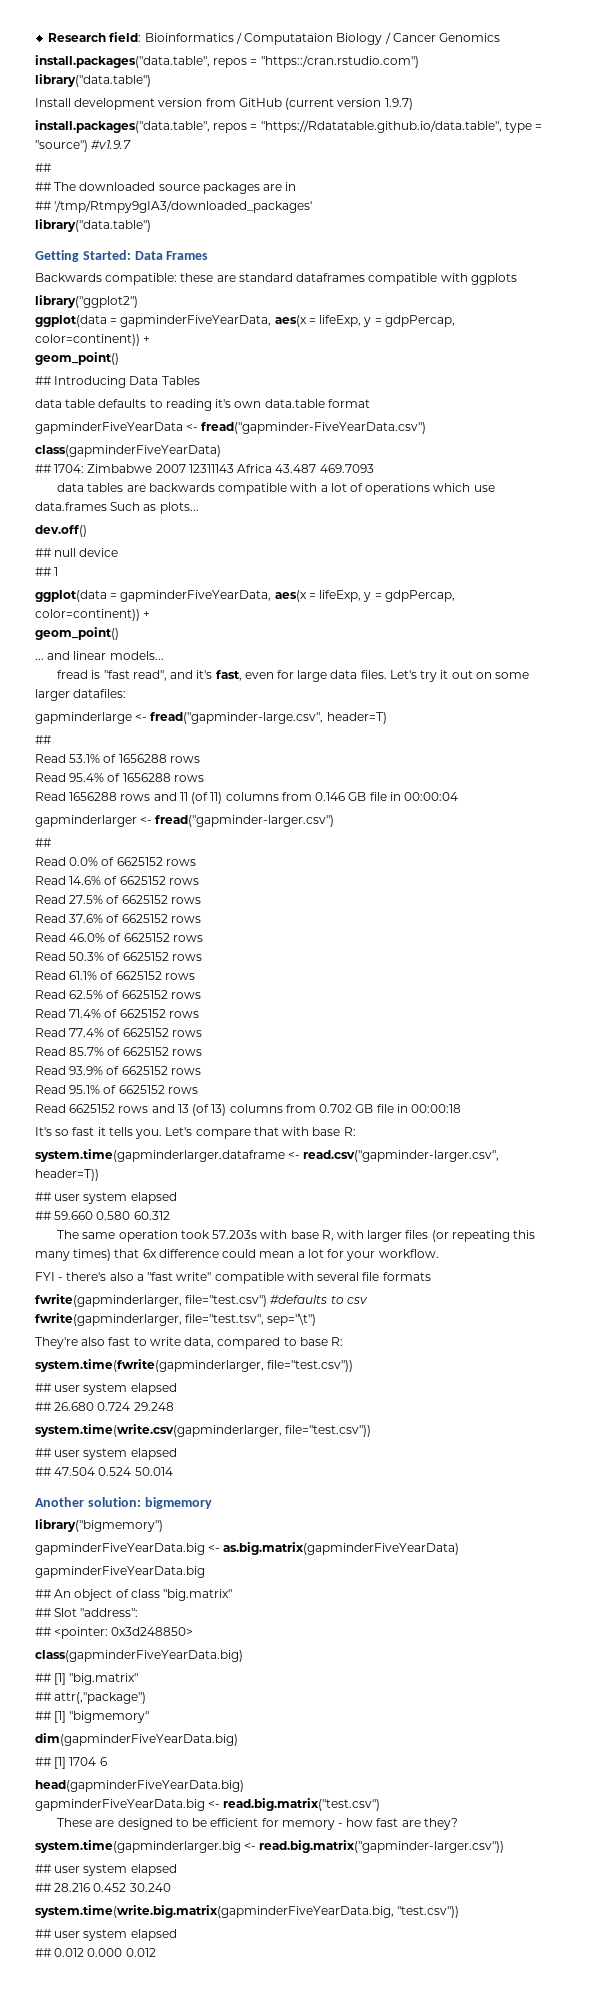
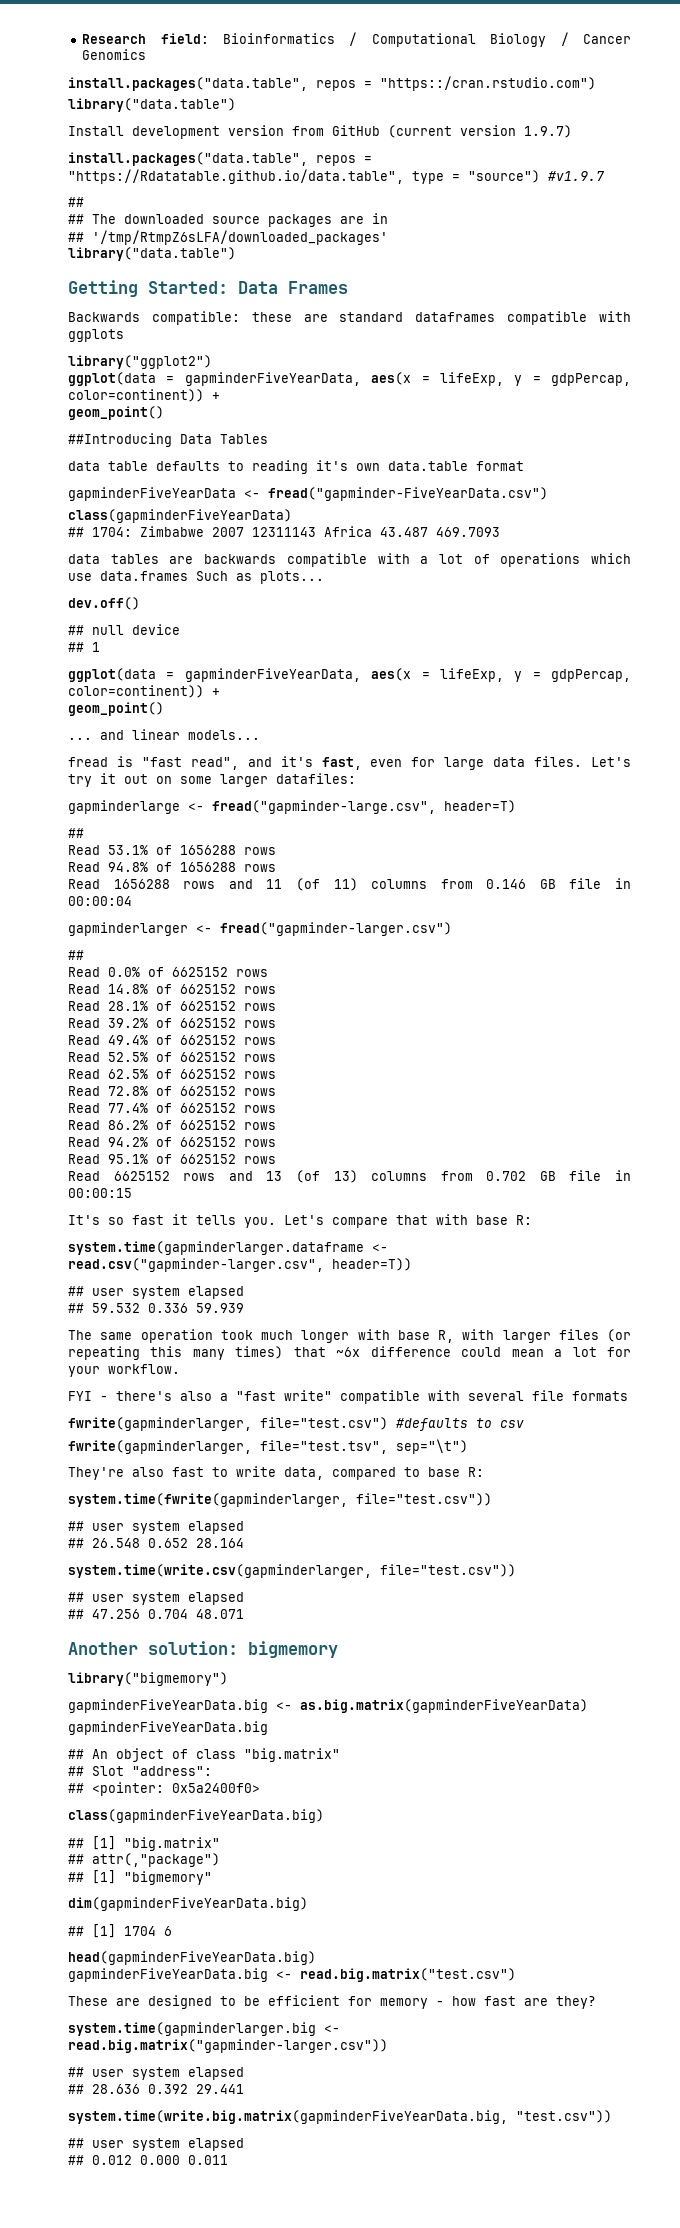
- Research field: Bioinformatics / Computataion Biology / Cancer Genomics
+ Research field: Bioinformatics / Computational Biology / Cancer Genomics
- ## '/tmp/Rtmpy9gIA3/downloaded_packages'
+ ## '/tmp/RtmpZ6sLFA/downloaded_packages'
- ## Introducing Data Tables
+ ##Introducing Data Tables
- Read 95.4% of 1656288 rows
+ Read 94.8% of 1656288 rows
- Read 14.6% of 6625152 rows
- Read 27.5% of 6625152 rows
- Read 37.6% of 6625152 rows
- Read 46.0% of 6625152 rows
- Read 50.3% of 6625152 rows
- Read 61.1% of 6625152 rows
+ Read 14.8% of 6625152 rows
+ Read 28.1% of 6625152 rows
+ Read 39.2% of 6625152 rows
+ Read 49.4% of 6625152 rows
+ Read 52.5% of 6625152 rows
- Read 71.4% of 6625152 rows
+ Read 72.8% of 6625152 rows
- Read 85.7% of 6625152 rows
- Read 93.9% of 6625152 rows
+ Read 86.2% of 6625152 rows
+ Read 94.2% of 6625152 rows
- Read 6625152 rows and 13 (of 13) columns from 0.702 GB file in 00:00:18
+ Read 6625152 rows and 13 (of 13) columns from 0.702 GB file in 00:00:15
- ## 59.660 0.580 60.312
+ ## 59.532 0.336 59.939
- The same operation took 57.203s with base R, with larger files (or repeating this many times) that 6x difference could mean a lot for your workflow.
+ The same operation took much longer with base R, with larger files (or repeating this many times) that ~6x difference could mean a lot for your workflow.
- ## 26.680 0.724 29.248
+ ## 26.548 0.652 28.164
- ## 47.504 0.524 50.014
+ ## 47.256 0.704 48.071
- ## <pointer: 0x3d248850>
+ ## <pointer: 0x5a2400f0>
- ## 28.216 0.452 30.240
+ ## 28.636 0.392 29.441
- ## 0.012 0.000 0.012
+ ## 0.012 0.000 0.011

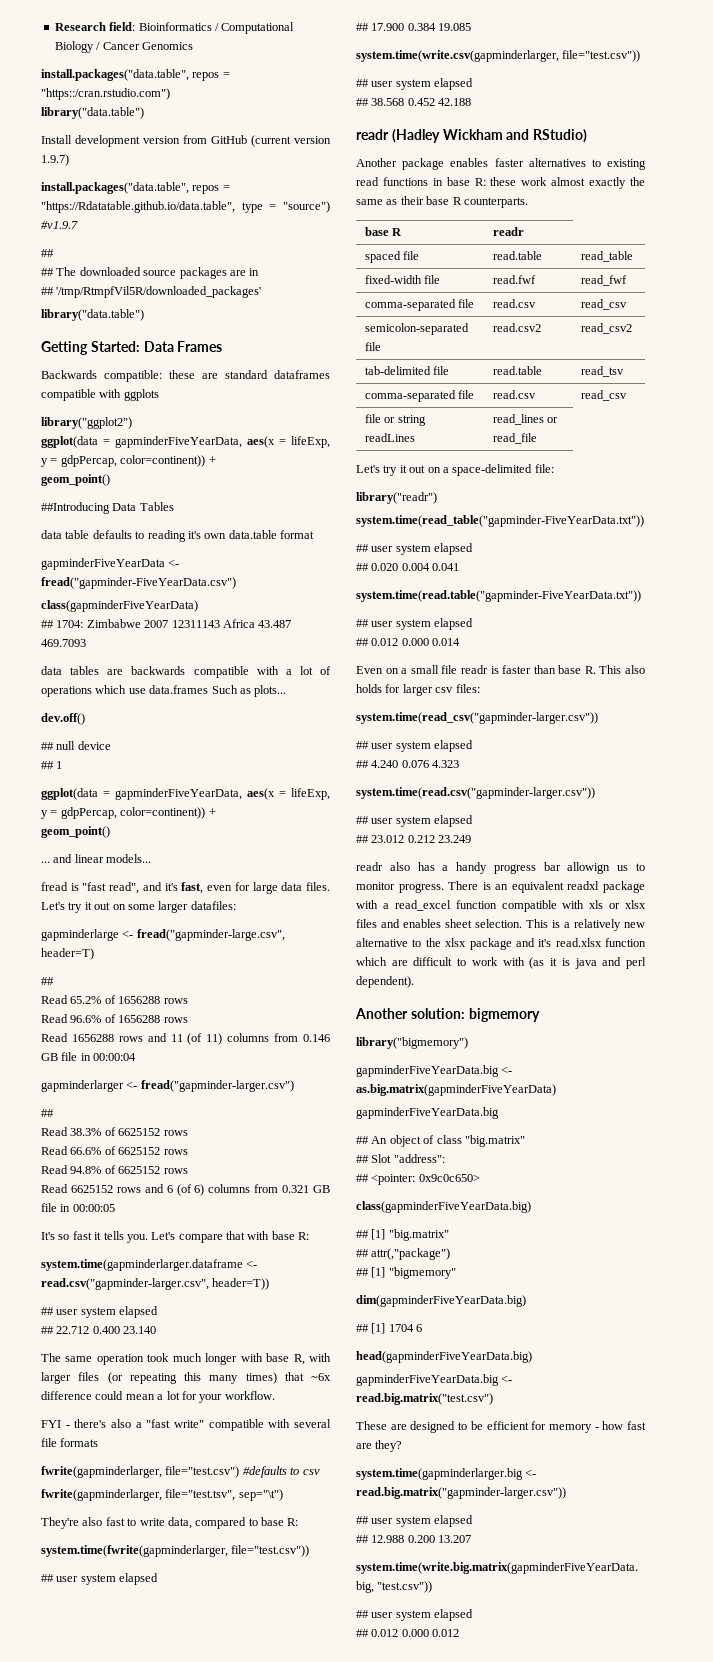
- ## '/tmp/RtmpZ6sLFA/downloaded_packages'
+ ## '/tmp/RtmpfVil5R/downloaded_packages'
- Read 53.1% of 1656288 rows
- Read 94.8% of 1656288 rows
+ Read 65.2% of 1656288 rows
+ Read 96.6% of 1656288 rows
- Read 0.0% of 6625152 rows
- Read 14.8% of 6625152 rows
- Read 28.1% of 6625152 rows
- Read 39.2% of 6625152 rows
- Read 49.4% of 6625152 rows
- Read 52.5% of 6625152 rows
- Read 62.5% of 6625152 rows
- Read 72.8% of 6625152 rows
- Read 77.4% of 6625152 rows
- Read 86.2% of 6625152 rows
- Read 94.2% of 6625152 rows
- Read 95.1% of 6625152 rows
+ Read 38.3% of 6625152 rows
+ Read 66.6% of 6625152 rows
+ Read 94.8% of 6625152 rows
- Read 6625152 rows and 13 (of 13) columns from 0.702 GB file in 00:00:15
+ Read 6625152 rows and 6 (of 6) columns from 0.321 GB file in 00:00:05
- ## 59.532 0.336 59.939
+ ## 22.712 0.400 23.140
- ## 26.548 0.652 28.164
+ ## 17.900 0.384 19.085
- ## 47.256 0.704 48.071
+ ## 38.568 0.452 42.188
+ readr (Hadley Wickham and RStudio)
+ Another package enables faster alternatives to existing read functions in base R: these work almost exactly the same as their base R counterparts.
+ base R | readr
+ spaced file | read.table | read_table
+ fixed-width file | read.fwf | read_fwf
+ comma-separated file | read.csv | read_csv
+ semicolon-separated file | read.csv2 | read_csv2
+ tab-delimited file | read.table | read_tsv
+ comma-separated file | read.csv | read_csv
+ file or string readLines | read_lines or read_file
+ Let's try it out on a space-delimited file:
+ library("readr")
+ system.time(read_table("gapminder-FiveYearData.txt"))
+ ## user system elapsed
+ ## 0.020 0.004 0.041
+ system.time(read.table("gapminder-FiveYearData.txt"))
+ ## user system elapsed
+ ## 0.012 0.000 0.014
+ Even on a small file readr is faster than base R. This also holds for larger csv files:
+ system.time(read_csv("gapminder-larger.csv"))
+ ## user system elapsed
+ ## 4.240 0.076 4.323
+ system.time(read.csv("gapminder-larger.csv"))
+ ## user system elapsed
+ ## 23.012 0.212 23.249
+ readr also has a handy progress bar allowign us to monitor progress. There is an equivalent readxl package with a read_excel function compatible with xls or xlsx files and enables sheet selection. This is a relatively new alternative to the xlsx package and it's read.xlsx function which are difficult to work with (as it is java and perl dependent).
- ## <pointer: 0x5a2400f0>
+ ## <pointer: 0x9c0c650>
- ## 28.636 0.392 29.441
+ ## 12.988 0.200 13.207
- ## 0.012 0.000 0.011
+ ## 0.012 0.000 0.012

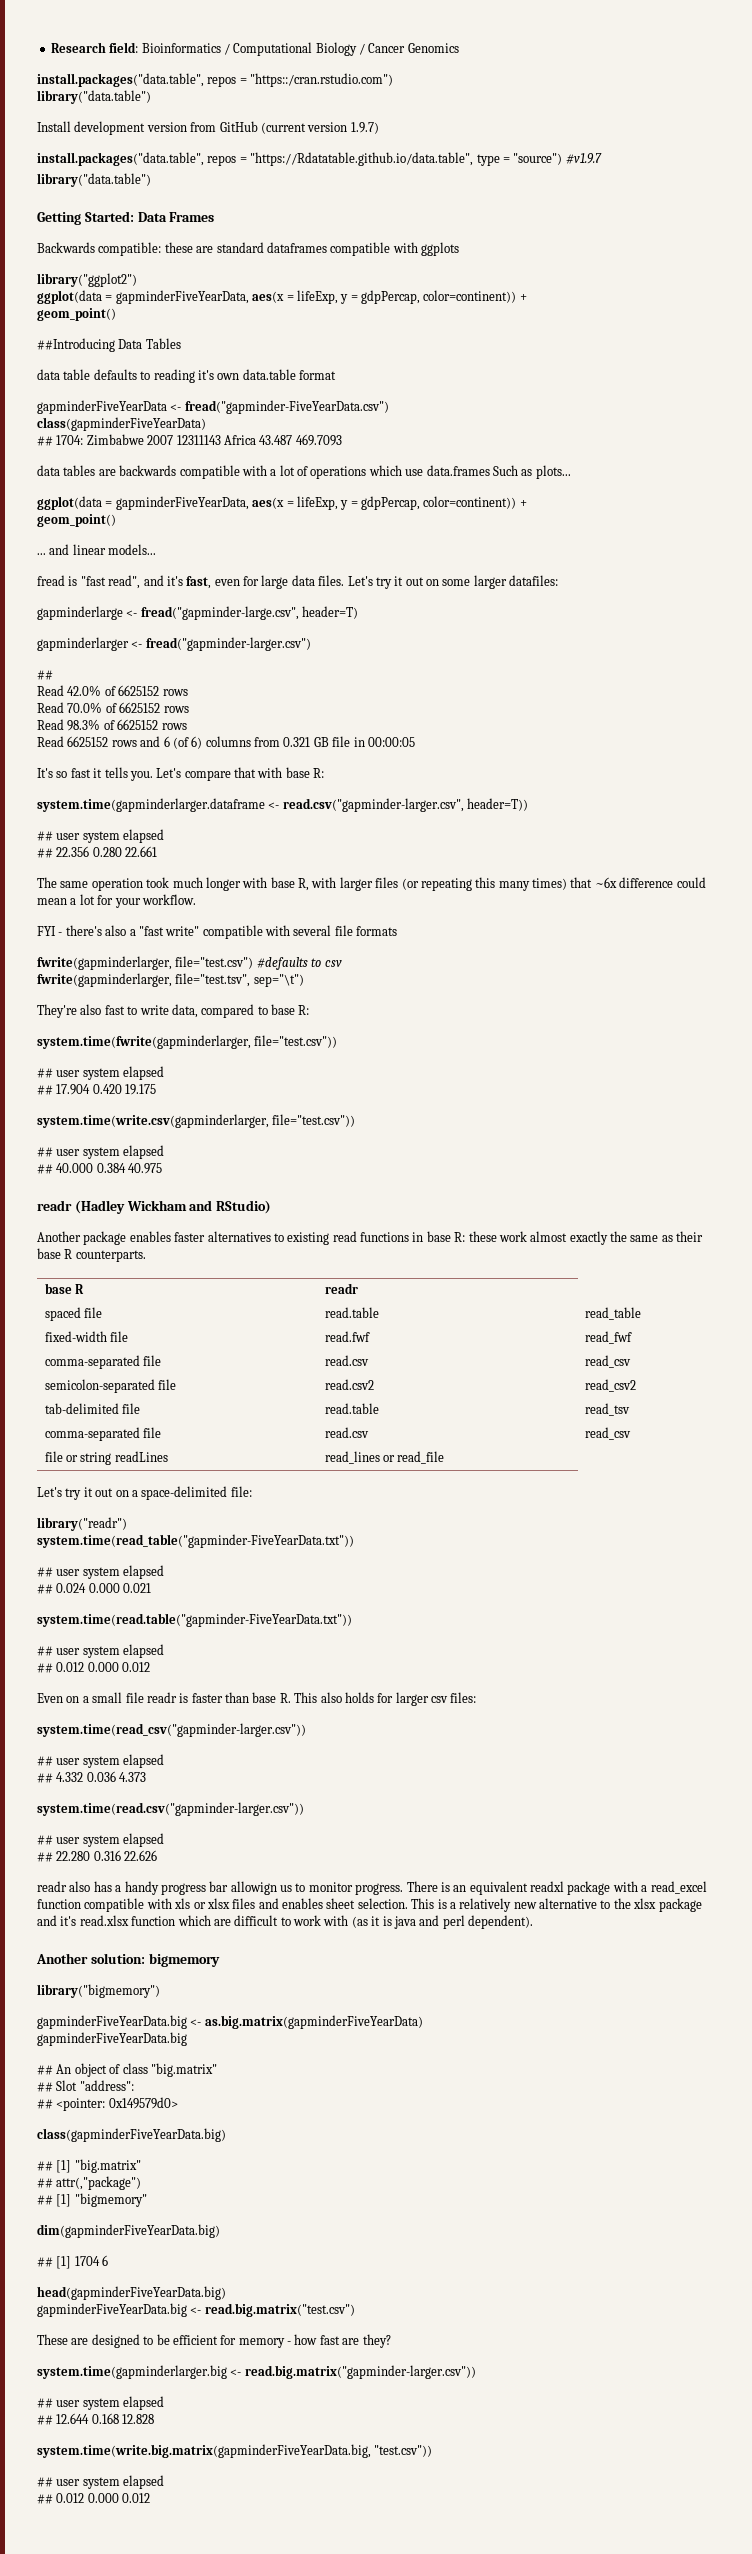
  install.packages("data.table", repos = "https://Rdatatable.github.io/data.table", type = "source") #v1.9.7
- ##
- ## The downloaded source packages are in
- ## '/tmp/RtmpfVil5R/downloaded_packages'
- dev.off()
- ## null device
- ## 1
  gapminderlarge <- fread("gapminder-large.csv", header=T)
- ##
- Read 65.2% of 1656288 rows
- Read 96.6% of 1656288 rows
- Read 1656288 rows and 11 (of 11) columns from 0.146 GB file in 00:00:04
- Read 38.3% of 6625152 rows
- Read 66.6% of 6625152 rows
- Read 94.8% of 6625152 rows
+ Read 42.0% of 6625152 rows
+ Read 70.0% of 6625152 rows
+ Read 98.3% of 6625152 rows
- ## 22.712 0.400 23.140
+ ## 22.356 0.280 22.661
- ## 17.900 0.384 19.085
+ ## 17.904 0.420 19.175
- ## 38.568 0.452 42.188
+ ## 40.000 0.384 40.975
- ## 0.020 0.004 0.041
+ ## 0.024 0.000 0.021
  system.time(read.table("gapminder-FiveYearData.txt"))
  ## user system elapsed
- ## 0.012 0.000 0.014
+ ## 0.012 0.000 0.012
- ## 4.240 0.076 4.323
+ ## 4.332 0.036 4.373
- ## 23.012 0.212 23.249
+ ## 22.280 0.316 22.626
- ## <pointer: 0x9c0c650>
+ ## <pointer: 0x149579d0>
- ## 12.988 0.200 13.207
+ ## 12.644 0.168 12.828

